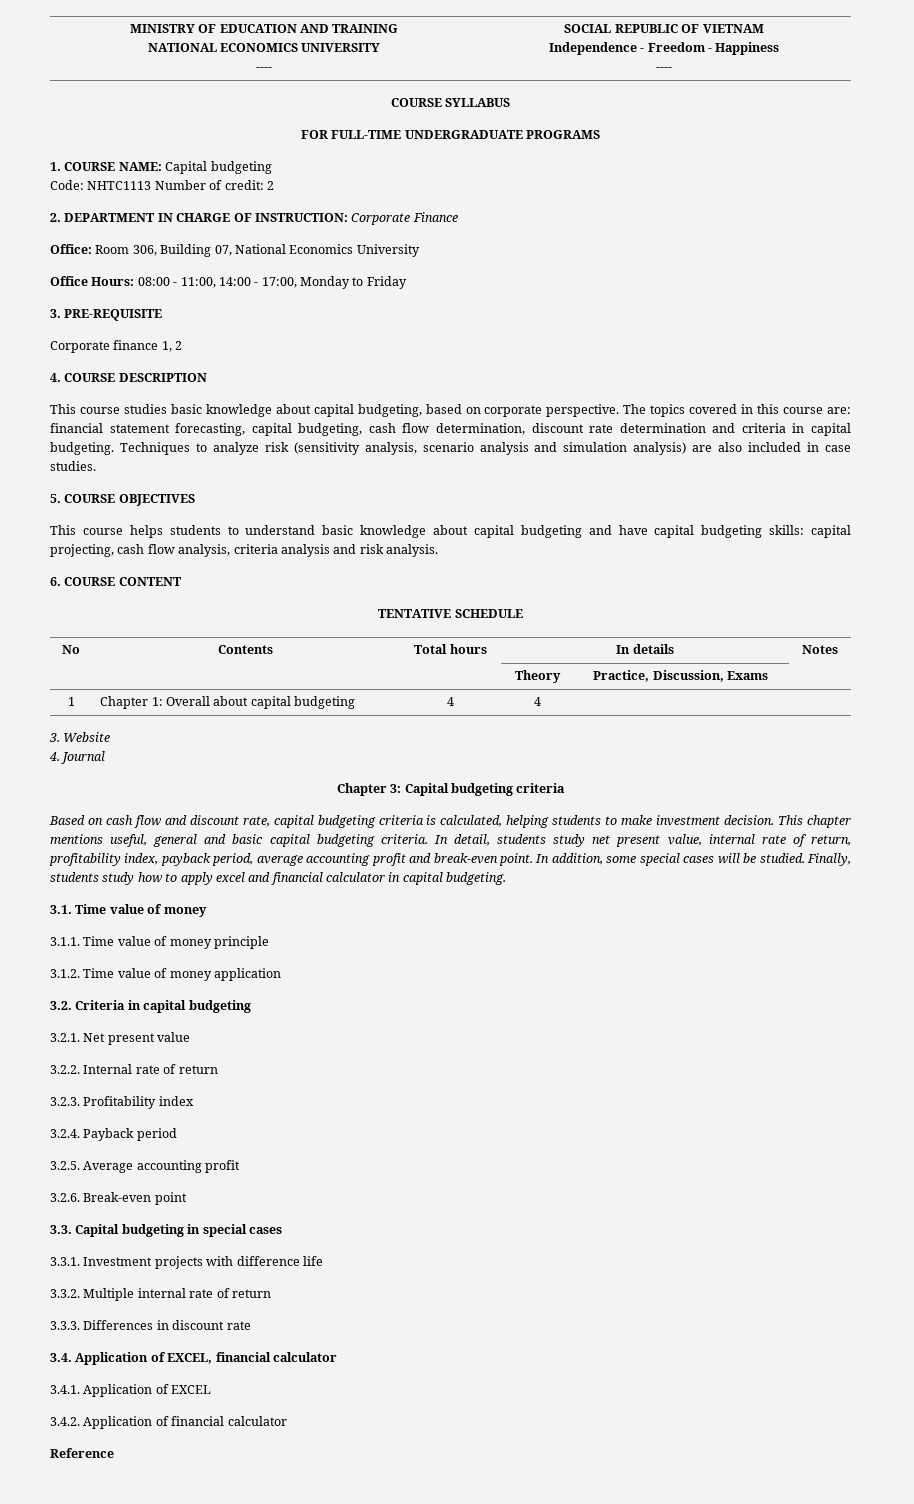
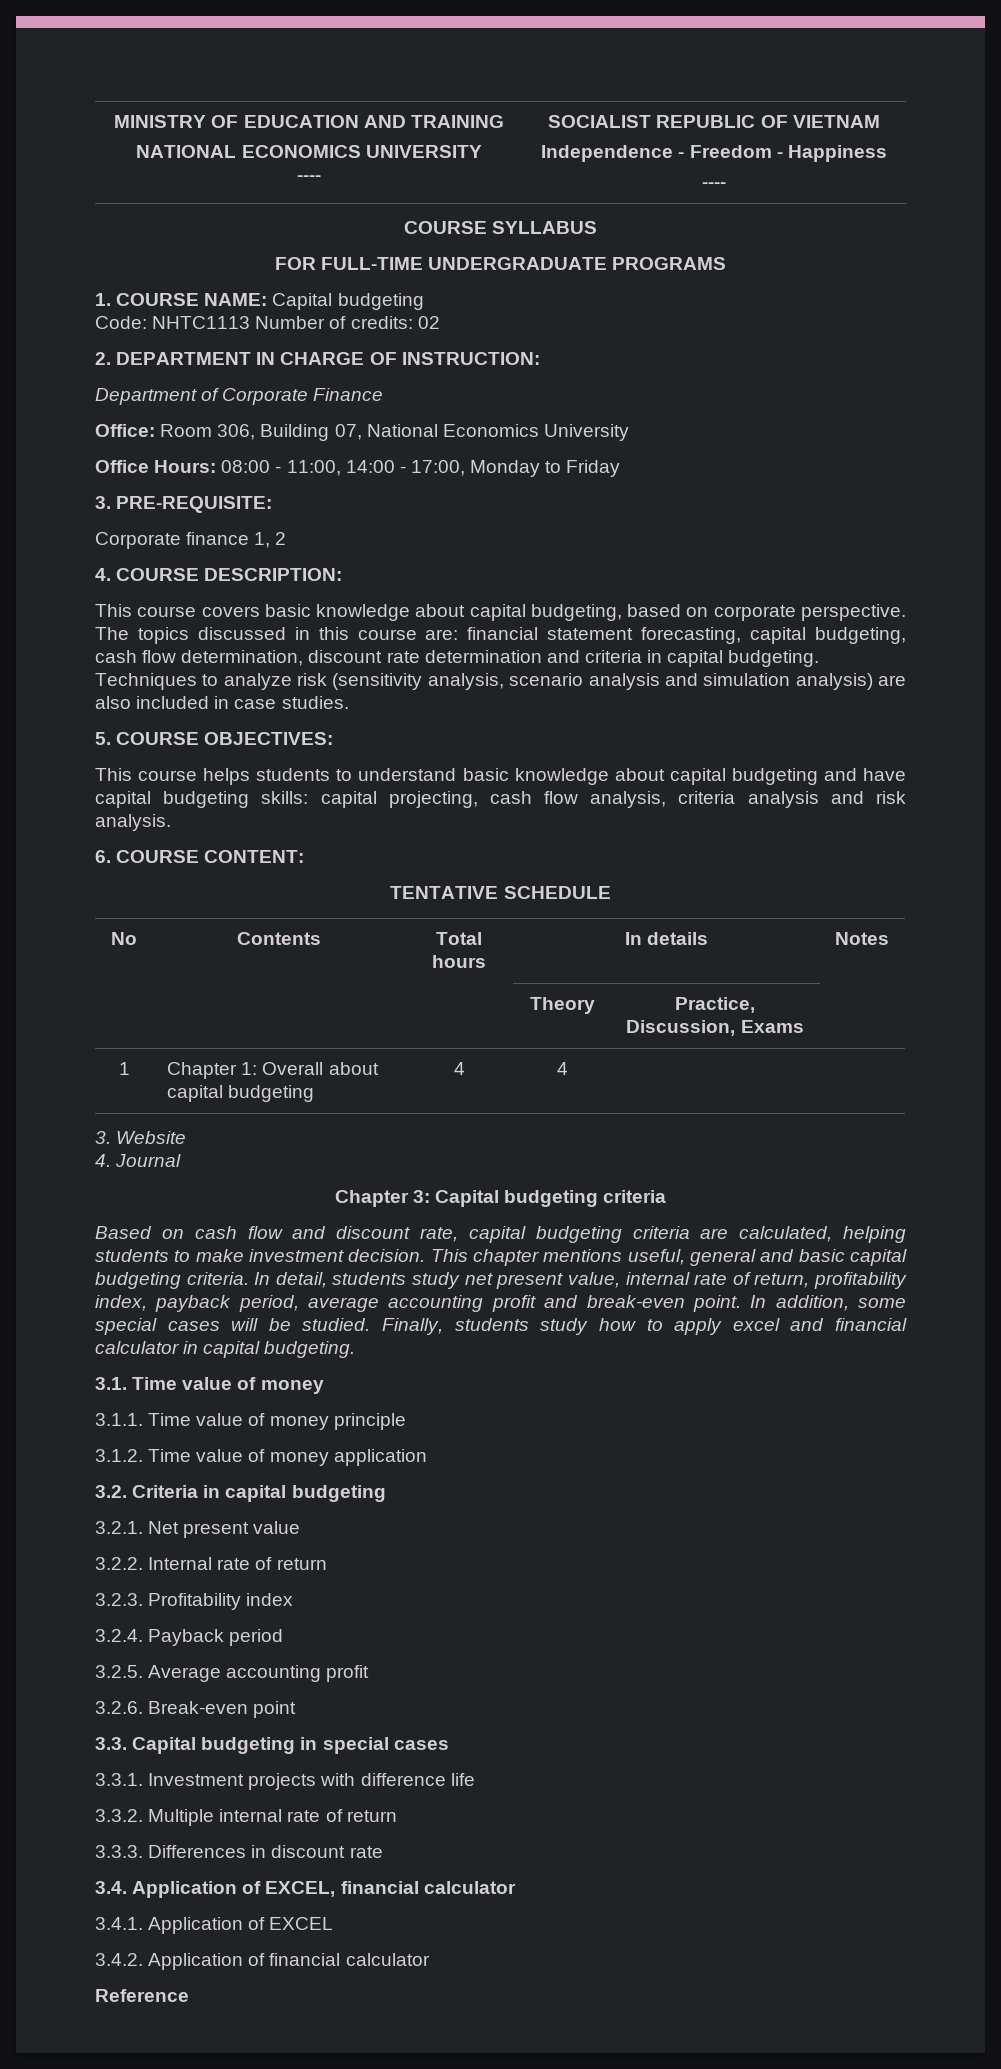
  MINISTRY OF EDUCATION AND TRAINING
  NATIONAL ECONOMICS UNIVERSITY
- ---- | SOCIAL REPUBLIC OF VIETNAM
+ ---- | SOCIALIST REPUBLIC OF VIETNAM
- Code: NHTC1113 Number of credit: 2
+ Code: NHTC1113 Number of credits: 02
- 2. DEPARTMENT IN CHARGE OF INSTRUCTION: Corporate Finance
+ 2. DEPARTMENT IN CHARGE OF INSTRUCTION:
+ Department of Corporate Finance
- 3. PRE-REQUISITE
+ 3. PRE-REQUISITE:
- 4. COURSE DESCRIPTION
- This course studies basic knowledge about capital budgeting, based on corporate perspective.
+ 4. COURSE DESCRIPTION:
+ This course covers basic knowledge about capital budgeting, based on corporate perspective.
- The topics covered in this course are: financial statement forecasting, capital budgeting, cash flow determination, discount rate determination and criteria in capital budgeting.
+ The topics discussed in this course are: financial statement forecasting, capital budgeting, cash flow determination, discount rate determination and criteria in capital budgeting.
- 5. COURSE OBJECTIVES
+ 5. COURSE OBJECTIVES:
- 6. COURSE CONTENT
+ 6. COURSE CONTENT:
- Based on cash flow and discount rate, capital budgeting criteria is calculated, helping students to make investment decision.
+ Based on cash flow and discount rate, capital budgeting criteria are calculated, helping students to make investment decision.

